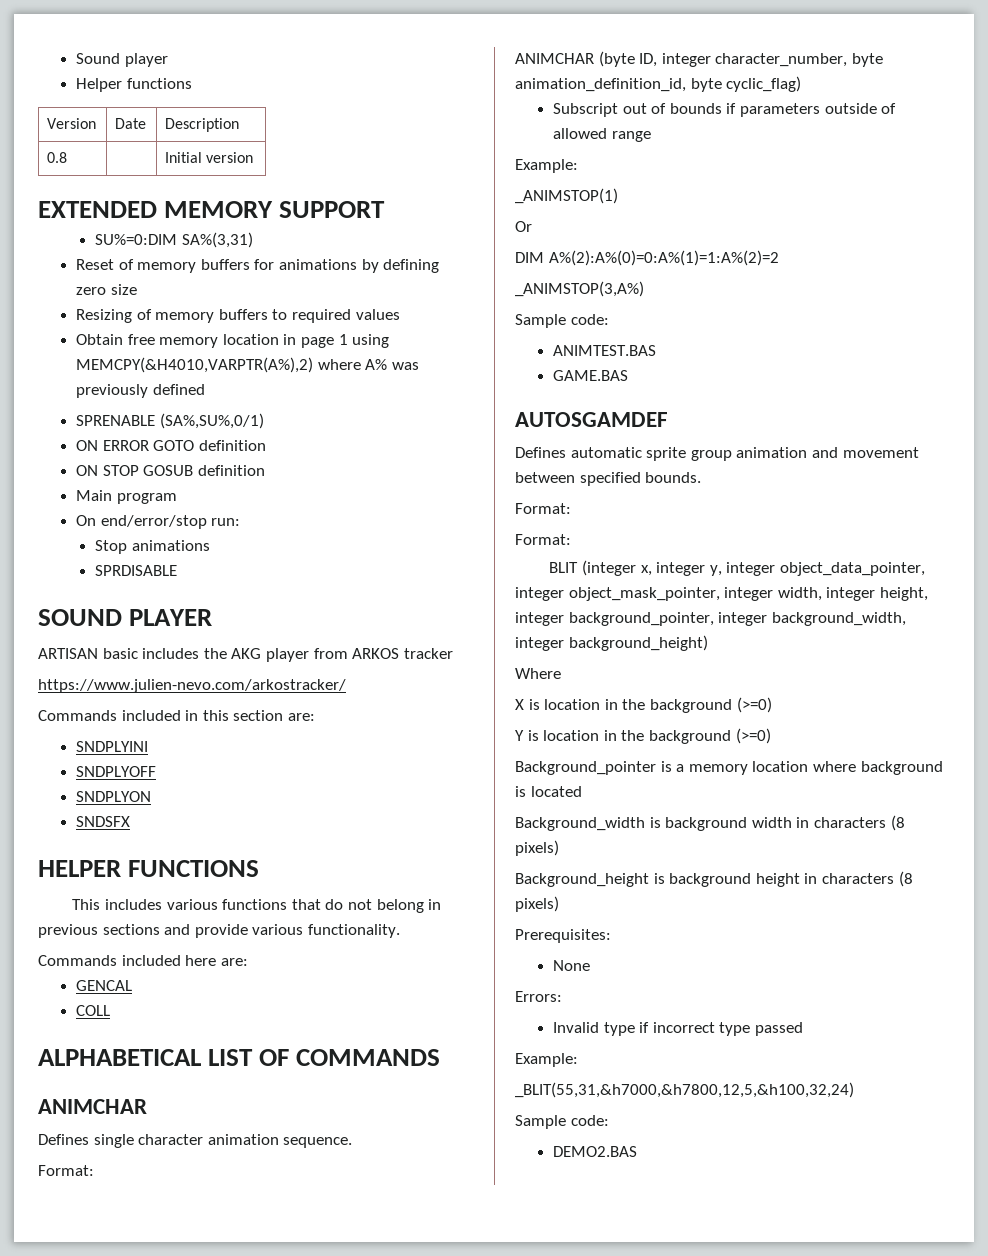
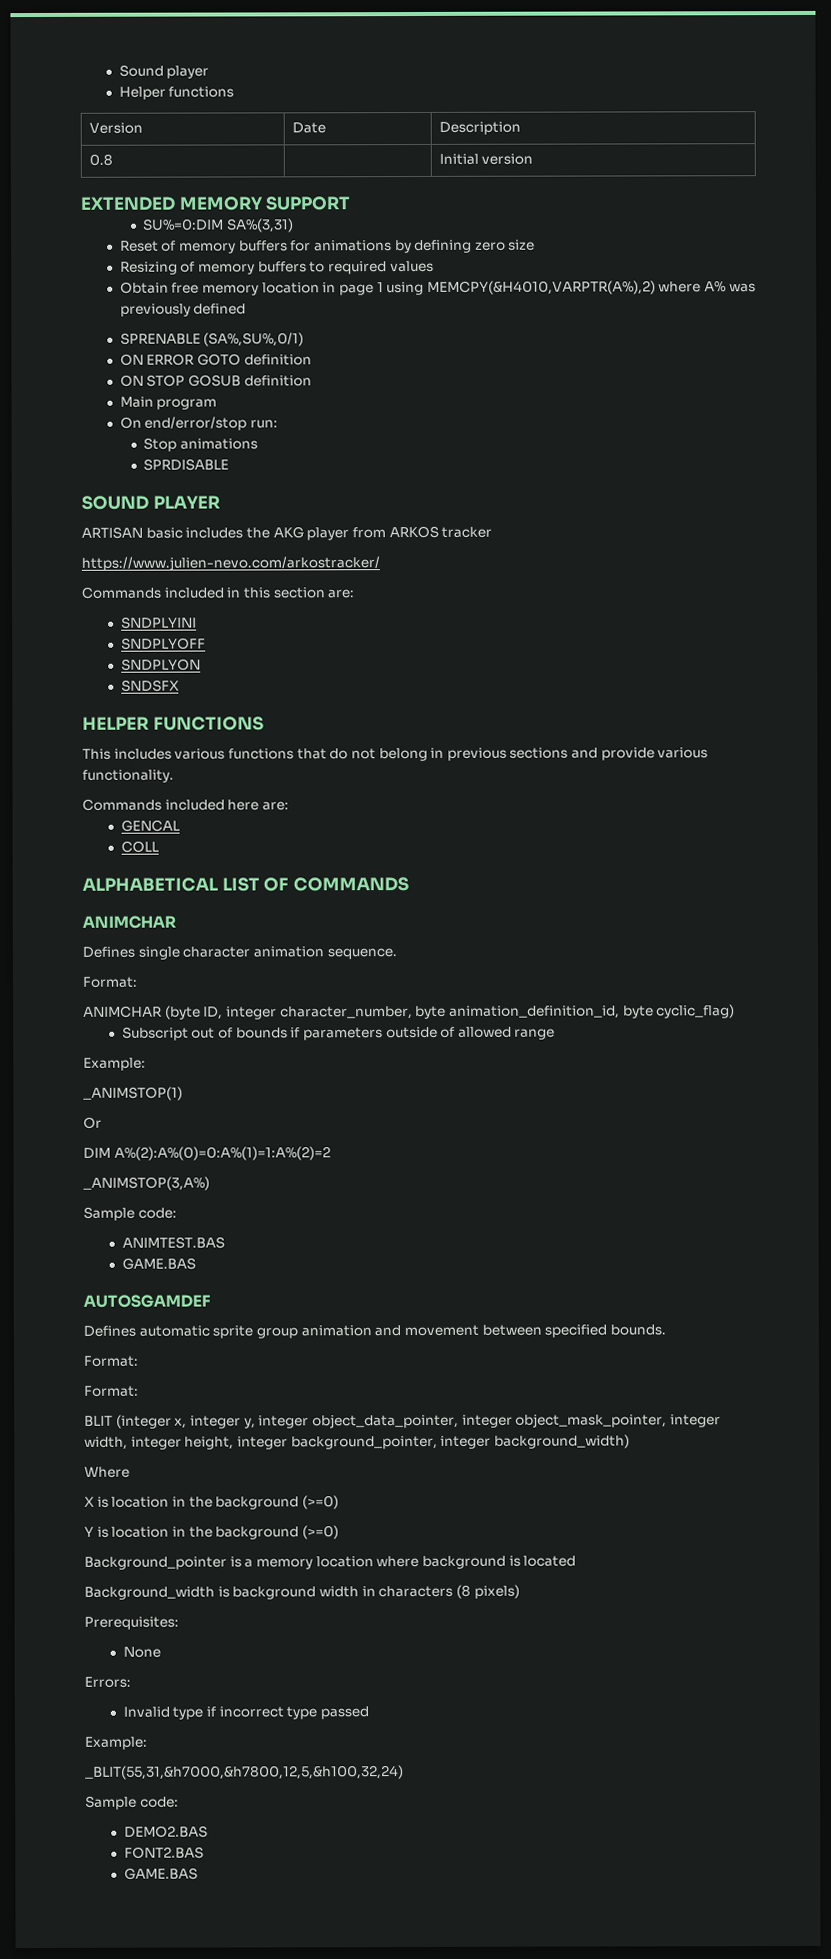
- BLIT (integer x, integer y, integer object_data_pointer, integer object_mask_pointer, integer width, integer height, integer background_pointer, integer background_width, integer background_height)
+ BLIT (integer x, integer y, integer object_data_pointer, integer object_mask_pointer, integer width, integer height, integer background_pointer, integer background_width)
- Background_height is background height in characters (8 pixels)
+ FONT2.BAS
+ GAME.BAS

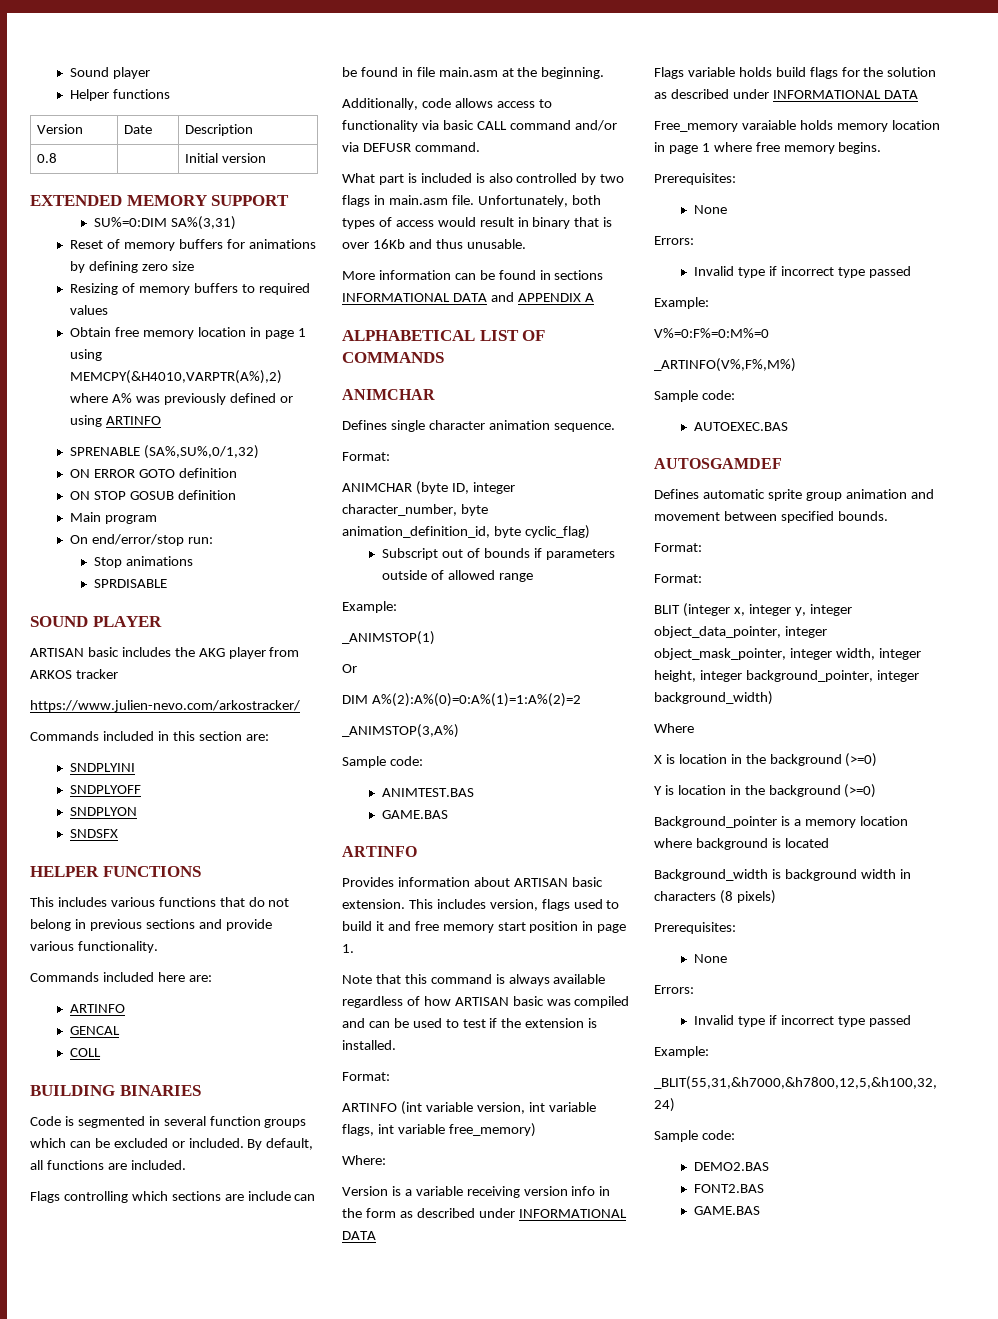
- Obtain free memory location in page 1 using MEMCPY(&H4010,VARPTR(A%),2) where A% was previously defined
+ Obtain free memory location in page 1 using MEMCPY(&H4010,VARPTR(A%),2) where A% was previously defined or using ARTINFO
- SPRENABLE (SA%,SU%,0/1)
+ SPRENABLE (SA%,SU%,0/1,32)
  Commands included here are:
+ ARTINFO
+ BUILDING BINARIES
+ Code is segmented in several function groups which can be excluded or included. By default, all functions are included.
+ Flags controlling which sections are include can be found in file main.asm at the beginning.
+ Additionally, code allows access to functionality via basic CALL command and/or via DEFUSR command.
+ What part is included is also controlled by two flags in main.asm file. Unfortunately, both types of access would result in binary that is over 16Kb and thus unusable.
+ More information can be found in sections INFORMATIONAL DATA and APPENDIX A
  ANIMTEST.BAS
  GAME.BAS
+ ARTINFO
+ Provides information about ARTISAN basic extension. This includes version, flags used to build it and free memory start position in page 1.
+ Note that this command is always available regardless of how ARTISAN basic was compiled and can be used to test if the extension is installed.
+ Format:
+ ARTINFO (int variable version, int variable flags, int variable free_memory)
+ Where:
+ Version is a variable receiving version info in the form as described under INFORMATIONAL DATA
+ Flags variable holds build flags for the solution as described under INFORMATIONAL DATA
+ Free_memory varaiable holds memory location in page 1 where free memory begins.
+ Prerequisites:
+ None
+ Errors:
+ Invalid type if incorrect type passed
+ Example:
+ V%=0:F%=0:M%=0
+ _ARTINFO(V%,F%,M%)
+ Sample code:
+ AUTOEXEC.BAS

